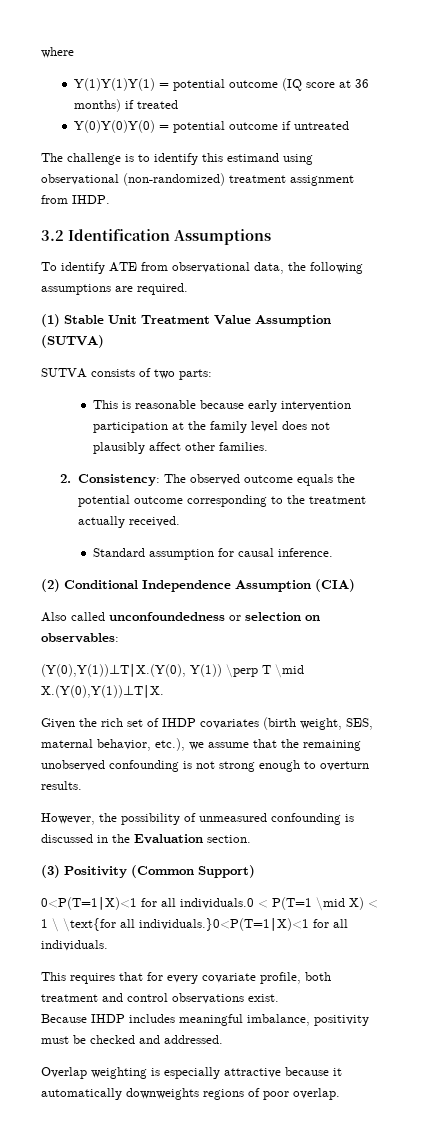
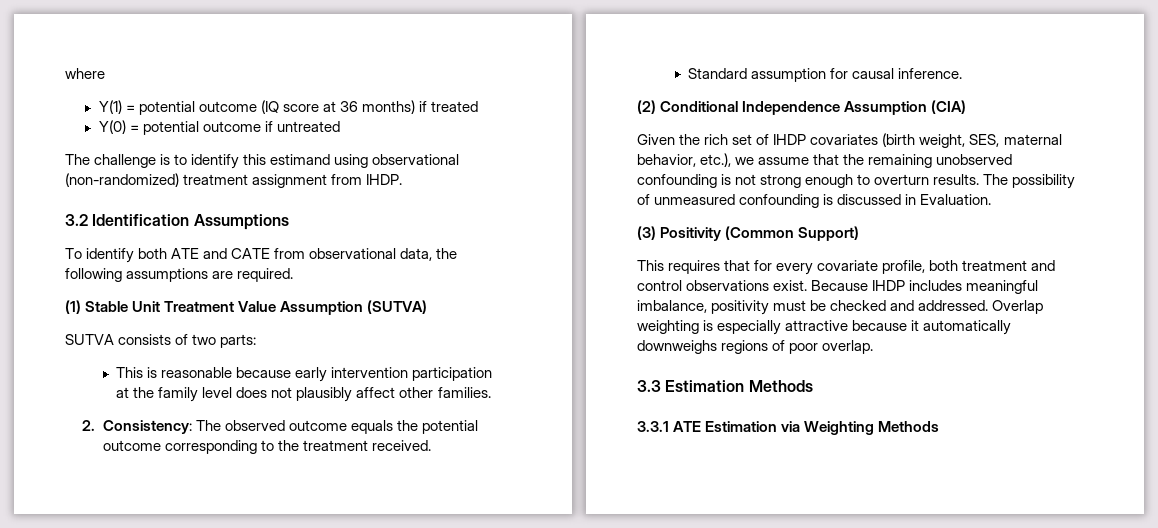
- Y(1)Y(1)Y(1) = potential outcome (IQ score at 36 months) if treated
+ Y(1) = potential outcome (IQ score at 36 months) if treated
- Y(0)Y(0)Y(0) = potential outcome if untreated
+ Y(0) = potential outcome if untreated
- To identify ATE from observational data, the following assumptions are required.
+ To identify both ATE and CATE from observational data, the following assumptions are required.
- 2. Consistency: The observed outcome equals the potential outcome corresponding to the treatment actually received.
+ 2. Consistency: The observed outcome equals the potential outcome corresponding to the treatment received.
- Also called unconfoundedness or selection on observables:
- (Y(0),Y(1))⊥T∣X.(Y(0), Y(1)) \perp T \mid X.(Y(0),Y(1))⊥T∣X.
- Given the rich set of IHDP covariates (birth weight, SES, maternal behavior, etc.), we assume that the remaining unobserved confounding is not strong enough to overturn results.
- However, the possibility of unmeasured confounding is discussed in the Evaluation section.
+ Given the rich set of IHDP covariates (birth weight, SES, maternal behavior, etc.), we assume that the remaining unobserved confounding is not strong enough to overturn results. The possibility of unmeasured confounding is discussed in Evaluation.
- 0<P(T=1∣X)<1 for all individuals.0 < P(T=1 \mid X) < 1 \ \text{for all individuals.}0<P(T=1∣X)<1 for all individuals.
- This requires that for every covariate profile, both treatment and control observations exist.
- Because IHDP includes meaningful imbalance, positivity must be checked and addressed.
- Overlap weighting is especially attractive because it automatically downweights regions of poor overlap.
+ This requires that for every covariate profile, both treatment and control observations exist. Because IHDP includes meaningful imbalance, positivity must be checked and addressed. Overlap weighting is especially attractive because it automatically downweighs regions of poor overlap.
+ 3.3 Estimation Methods
+ 3.3.1 ATE Estimation via Weighting Methods

